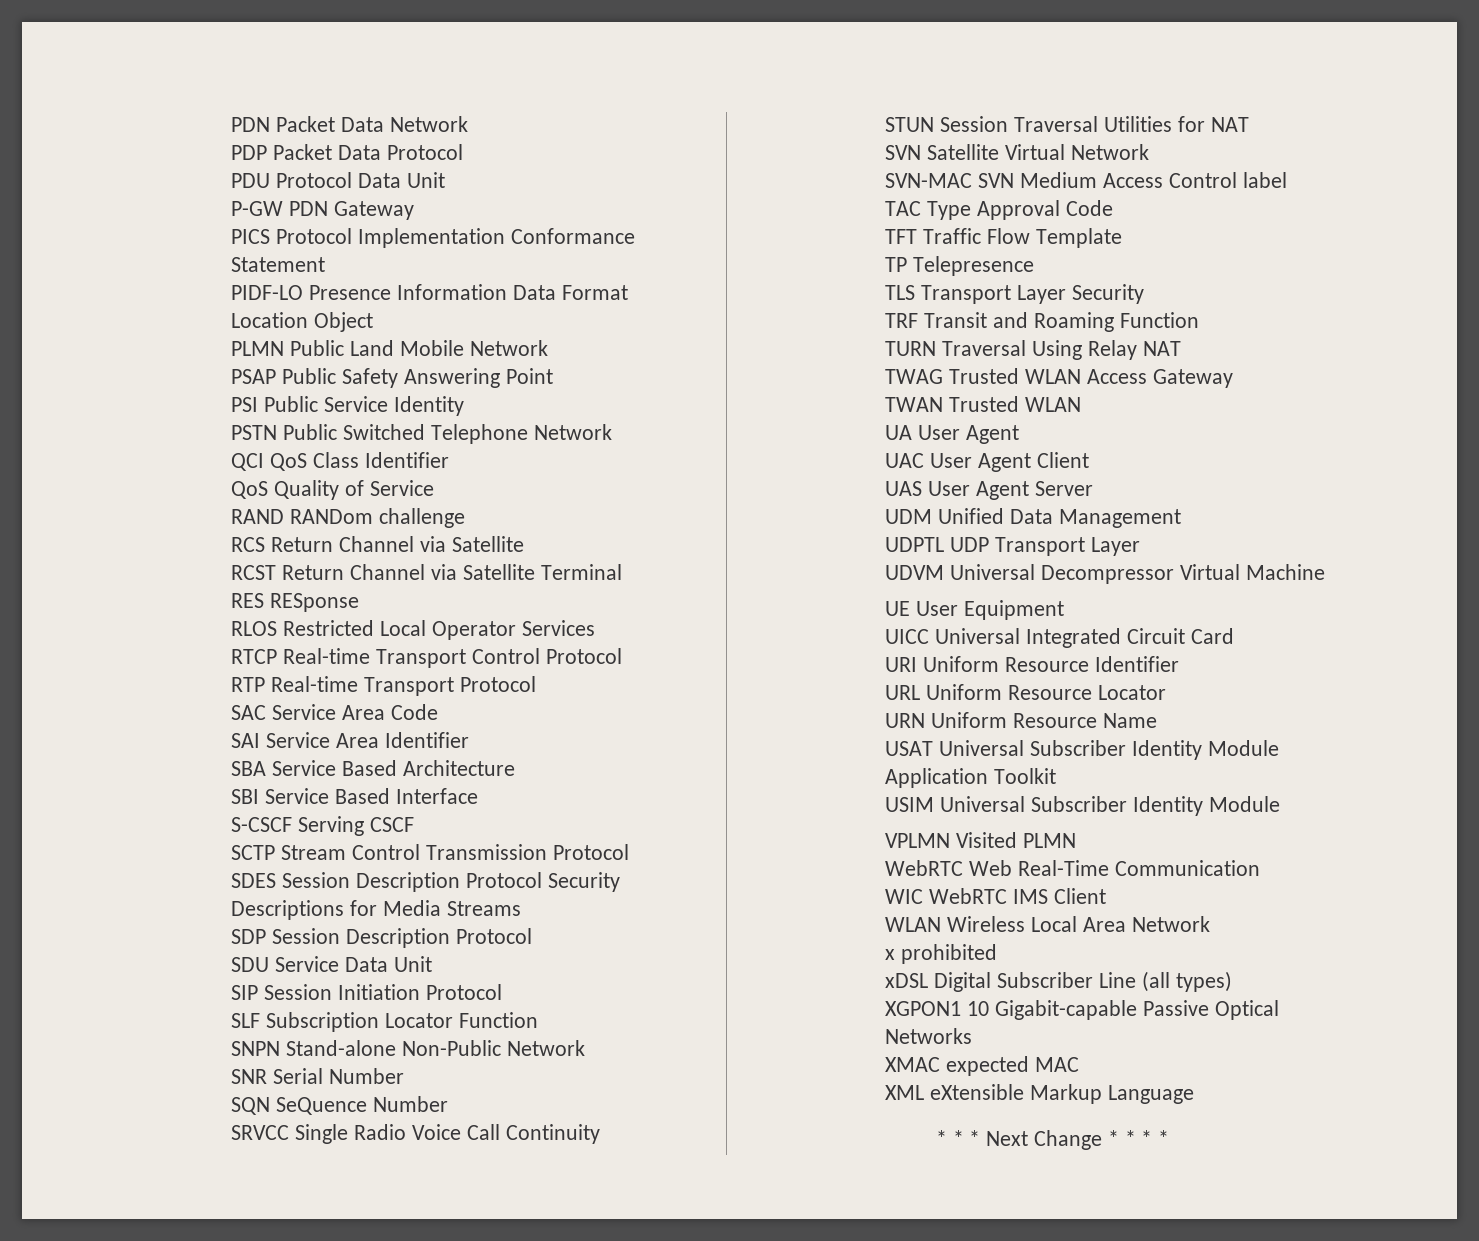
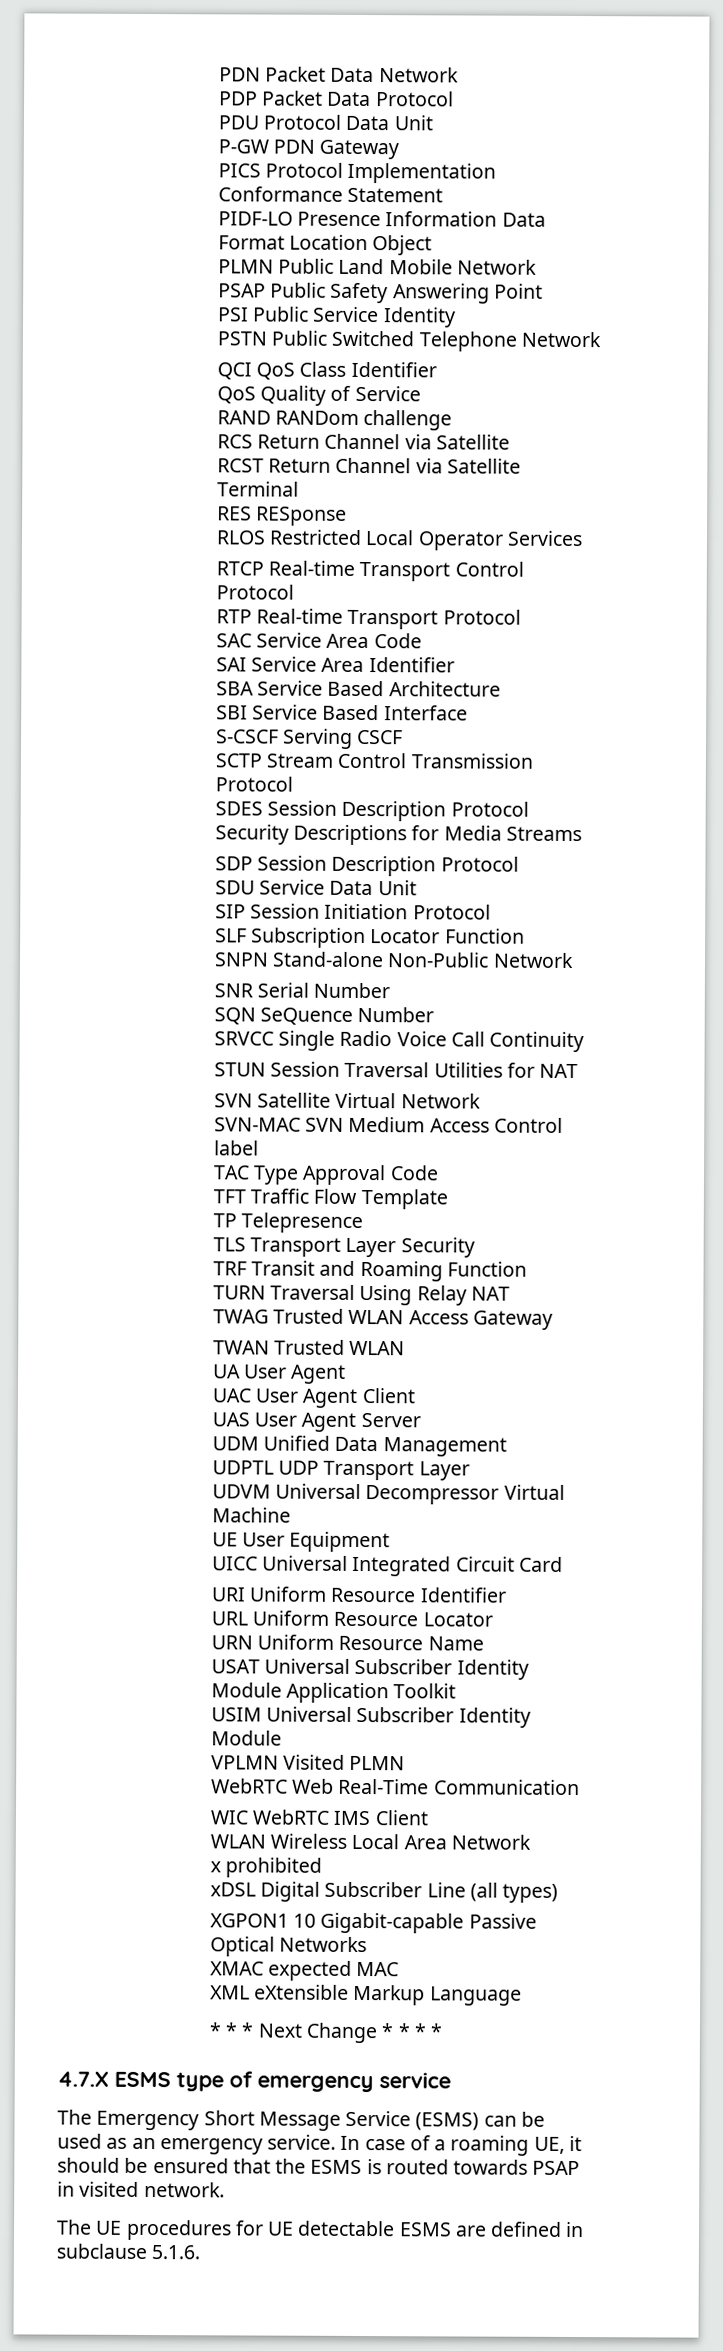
+ 4.7.X ESMS type of emergency service
+ The Emergency Short Message Service (ESMS) can be used as an emergency service. In case of a roaming UE, it should be ensured that the ESMS is routed towards PSAP in visited network.
+ The UE procedures for UE detectable ESMS are defined in subclause 5.1.6.

